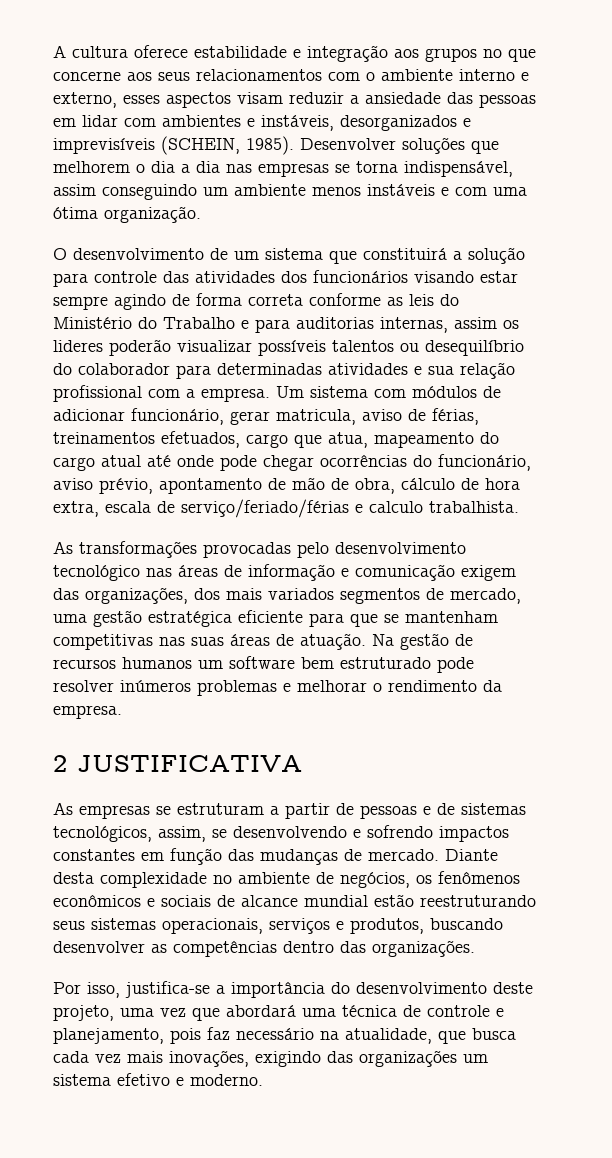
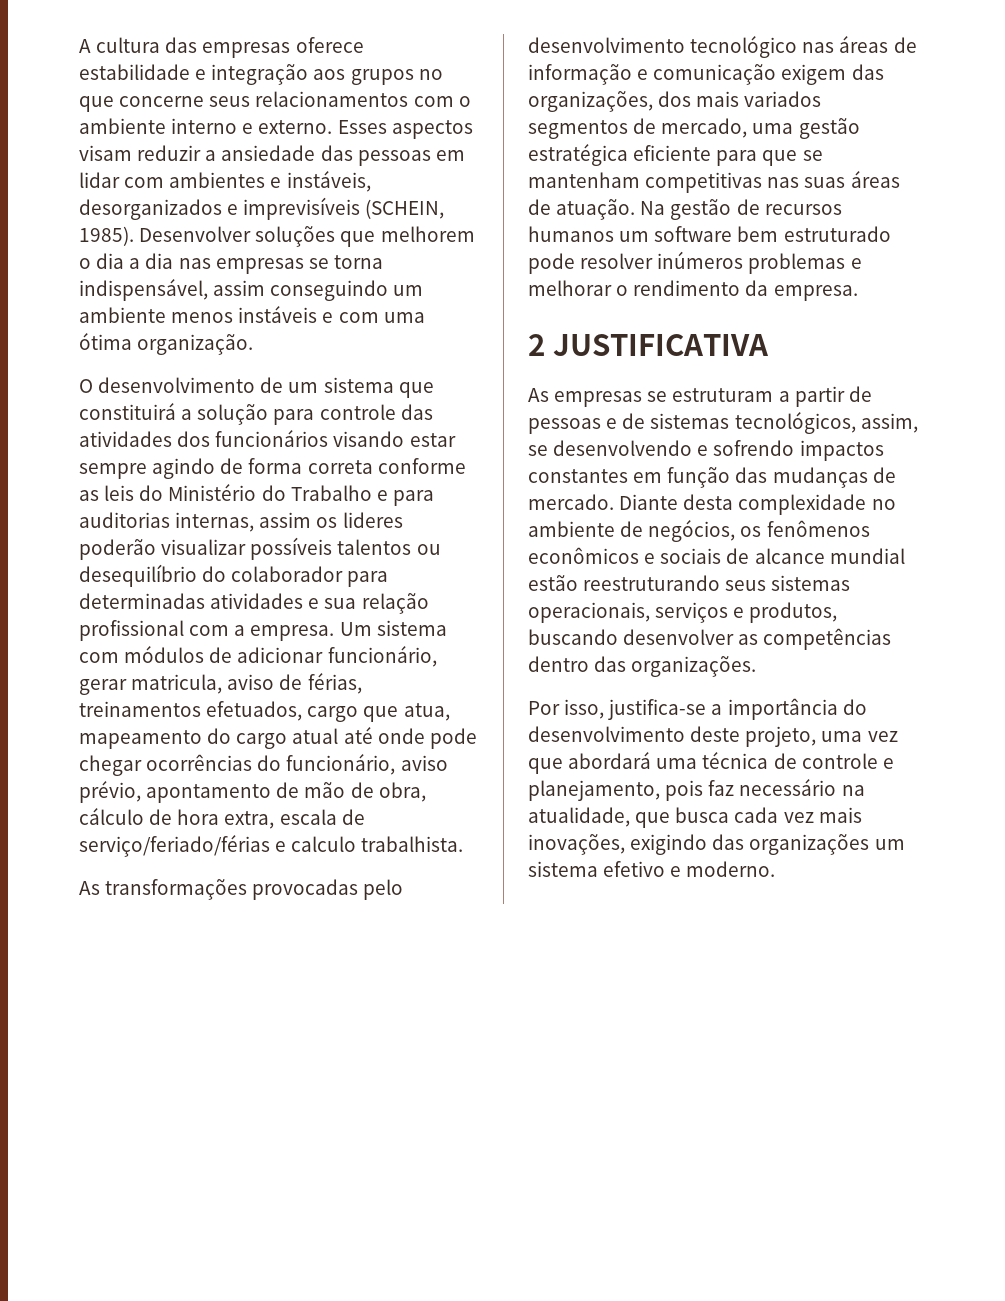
- A cultura oferece estabilidade e integração aos grupos no que concerne aos seus relacionamentos com o ambiente interno e externo, esses aspectos visam reduzir a ansiedade das pessoas em lidar com ambientes e instáveis, desorganizados e imprevisíveis (SCHEIN, 1985).
+ A cultura das empresas oferece estabilidade e integração aos grupos no que concerne seus relacionamentos com o ambiente interno e externo. Esses aspectos visam reduzir a ansiedade das pessoas em lidar com ambientes e instáveis, desorganizados e imprevisíveis (SCHEIN, 1985).

